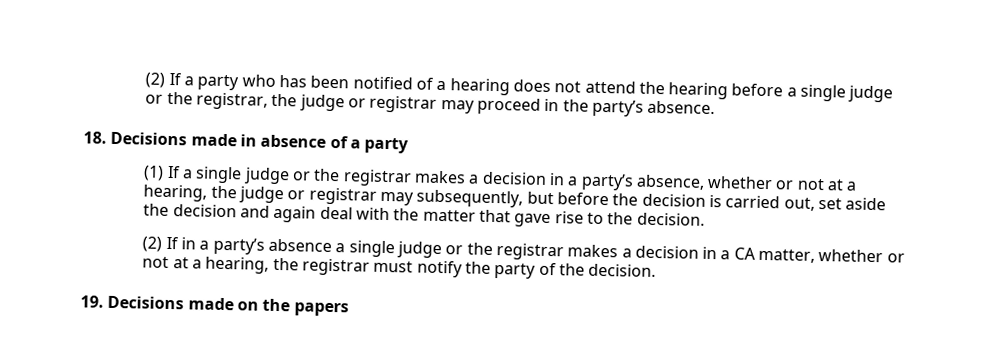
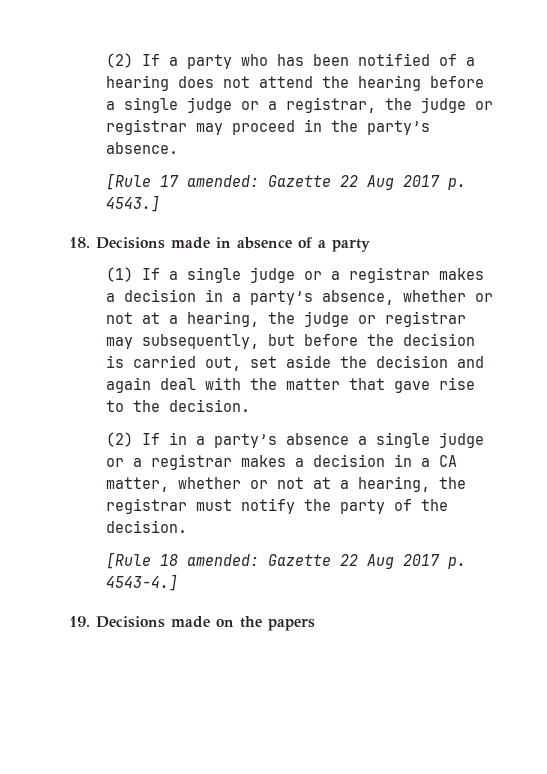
- (2) If a party who has been notified of a hearing does not attend the hearing before a single judge or the registrar, the judge or registrar may proceed in the party’s absence.
+ (2) If a party who has been notified of a hearing does not attend the hearing before a single judge or a registrar, the judge or registrar may proceed in the party’s absence.
+ [Rule 17 amended: Gazette 22 Aug 2017 p. 4543.]
- (1) If a single judge or the registrar makes a decision in a party’s absence, whether or not at a hearing, the judge or registrar may subsequently, but before the decision is carried out, set aside the decision and again deal with the matter that gave rise to the decision.
+ (1) If a single judge or a registrar makes a decision in a party’s absence, whether or not at a hearing, the judge or registrar may subsequently, but before the decision is carried out, set aside the decision and again deal with the matter that gave rise to the decision.
- (2) If in a party’s absence a single judge or the registrar makes a decision in a CA matter, whether or not at a hearing, the registrar must notify the party of the decision.
+ (2) If in a party’s absence a single judge or a registrar makes a decision in a CA matter, whether or not at a hearing, the registrar must notify the party of the decision.
+ [Rule 18 amended: Gazette 22 Aug 2017 p. 4543-4.]

